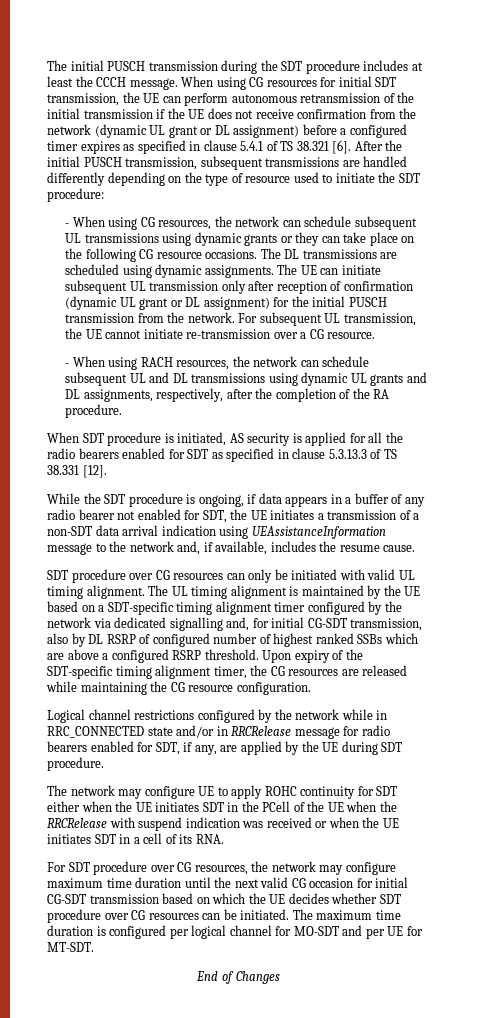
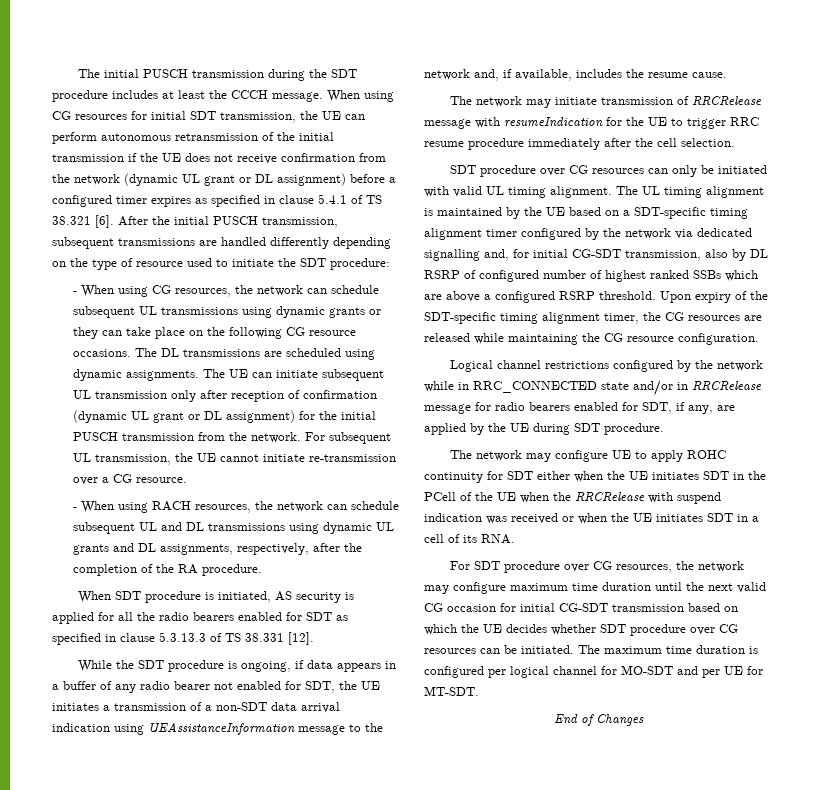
+ The network may initiate transmission of RRCRelease message with resumeIndication for the UE to trigger RRC resume procedure immediately after the cell selection.

